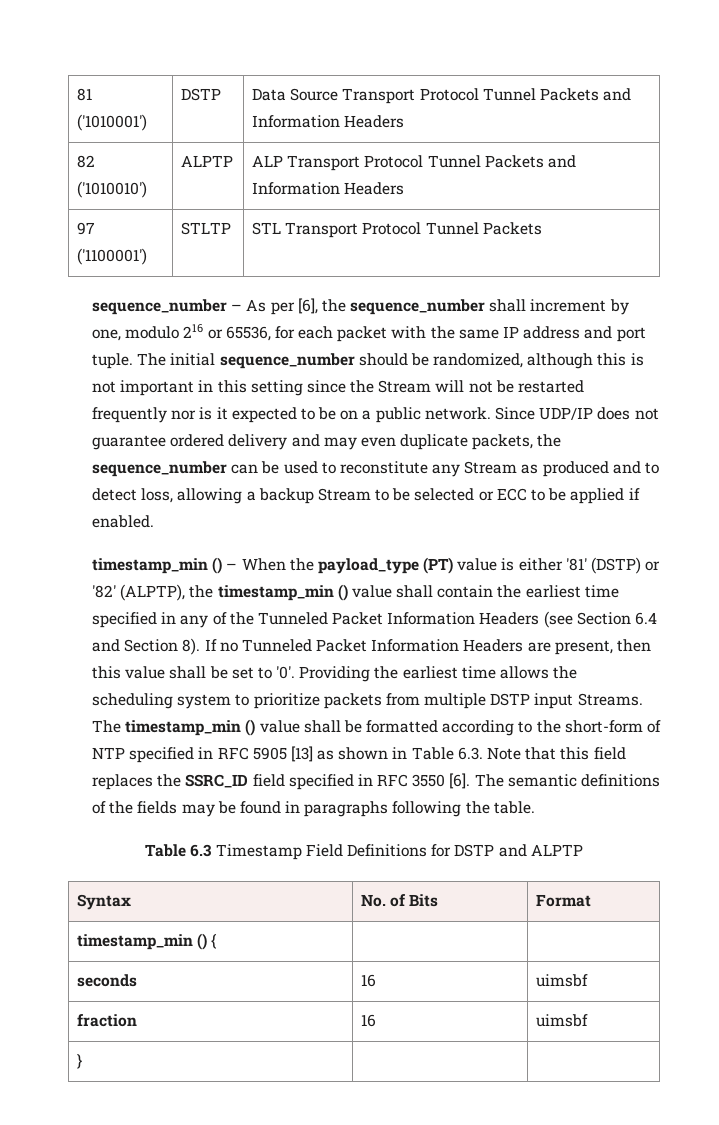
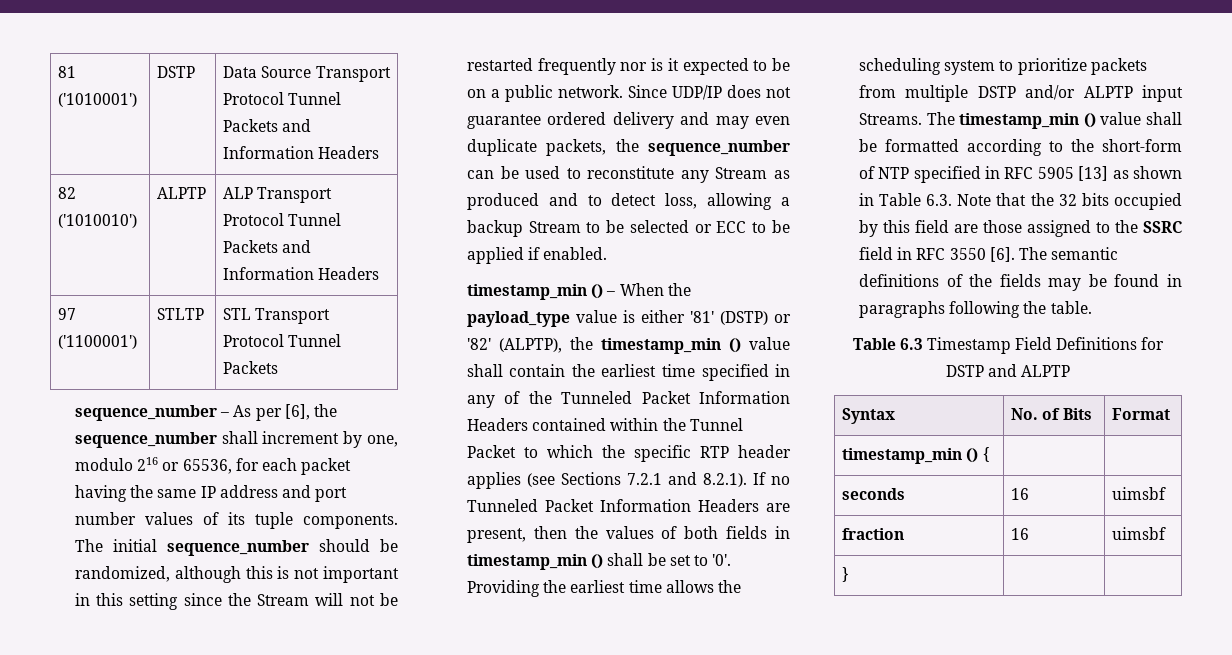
- sequence_number – As per [6], the sequence_number shall increment by one, modulo 216 or 65536, for each packet with the same IP address and port tuple.
+ sequence_number – As per [6], the sequence_number shall increment by one, modulo 216 or 65536, for each packet having the same IP address and port number values of its tuple components.
- timestamp_min () – When the payload_type (PT) value is either '81' (DSTP) or '82' (ALPTP), the timestamp_min () value shall contain the earliest time specified in any of the Tunneled Packet Information Headers (see Section 6.4 and Section 8). If no Tunneled Packet Information Headers are present, then this value shall be set to '0'.
+ timestamp_min () – When the payload_type value is either '81' (DSTP) or '82' (ALPTP), the timestamp_min () value shall contain the earliest time specified in any of the Tunneled Packet Information Headers contained within the Tunnel Packet to which the specific RTP header applies (see Sections 7.2.1 and 8.2.1). If no Tunneled Packet Information Headers are present, then the values of both fields in timestamp_min () shall be set to '0'.
- Providing the earliest time allows the scheduling system to prioritize packets from multiple DSTP input Streams.
+ Providing the earliest time allows the scheduling system to prioritize packets from multiple DSTP and/or ALPTP input Streams.
- The timestamp_min () value shall be formatted according to the short-form of NTP specified in RFC 5905 [13] as shown in Table 6.3. Note that this field replaces the SSRC_ID field specified in RFC 3550 [6].
+ The timestamp_min () value shall be formatted according to the short-form of NTP specified in RFC 5905 [13] as shown in Table 6.3. Note that the 32 bits occupied by this field are those assigned to the SSRC field in RFC 3550 [6].

